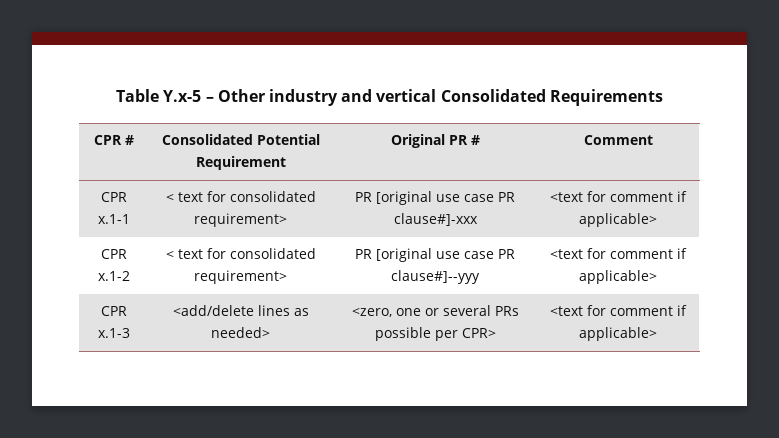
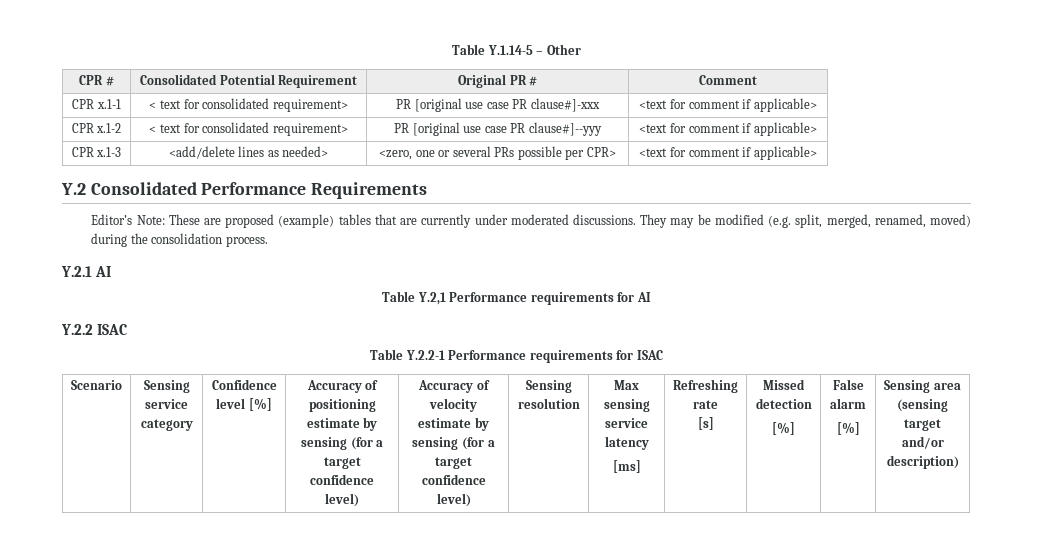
- Table Y.x-5 – Other industry and vertical Consolidated Requirements
+ Table Y.1.14-5 – Other
+ Y.2 Consolidated Performance Requirements
+ Editor’s Note: These are proposed (example) tables that are currently under moderated discussions. They may be modified (e.g. split, merged, renamed, moved) during the consolidation process.
+ Y.2.1 AI
+ Table Y.2,1 Performance requirements for AI
+ Y.2.2 ISAC
+ Table Y.2.2-1 Performance requirements for ISAC
+ Scenario | Sensing service category | Confidence level [%] | Accuracy of positioning estimate by sensing (for a target confidence level) | Accuracy of velocity estimate by sensing (for a target confidence level) | Sensing resolution | Max sensing service latency
+ [ms] | Refreshing rate
+ [s] | Missed detection
+ [%] | False alarm
+ [%] | Sensing area (sensing target and/or description)

